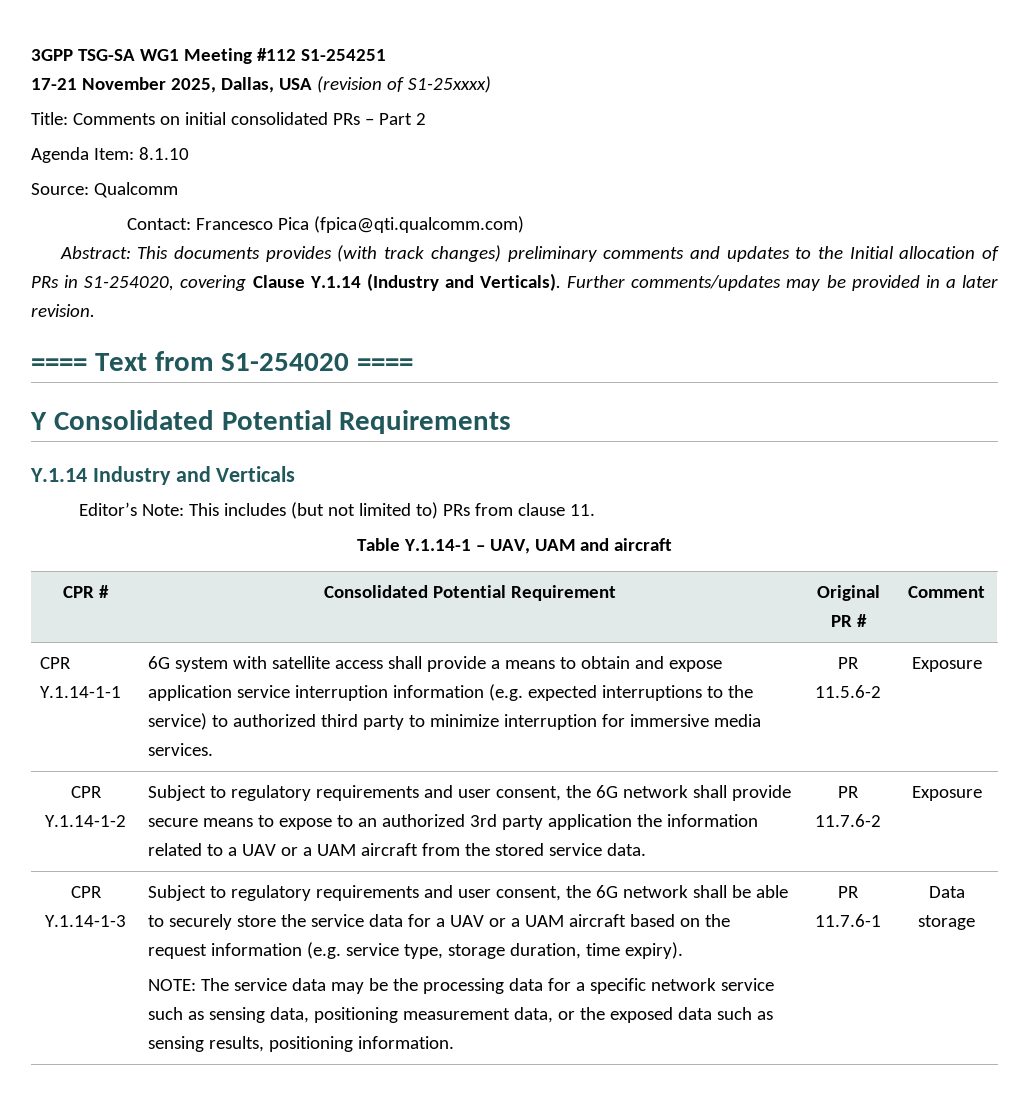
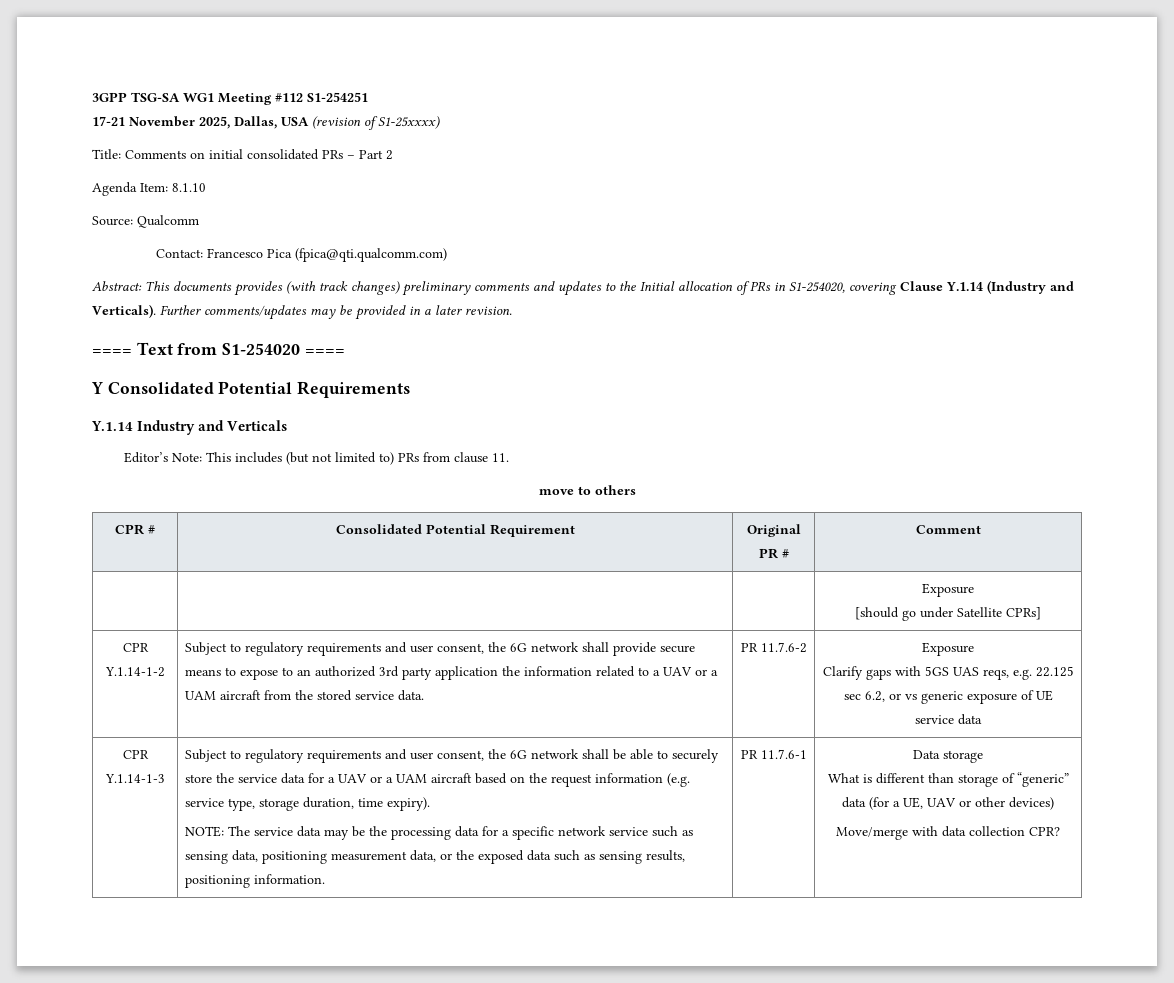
- Table Y.1.14-1 – UAV, UAM and aircraft
+ move to others
- CPR Y.1.14-1-1 | 6G system with satellite access shall provide a means to obtain and expose application service interruption information (e.g. expected interruptions to the service) to authorized third party to minimize interruption for immersive media services. | PR 11.5.6-2 | Exposure
+ | | | Exposure
+ [should go under Satellite CPRs]
+ Clarify gaps with 5GS UAS reqs, e.g. 22.125 sec 6.2, or vs generic exposure of UE service data
+ What is different than storage of “generic” data (for a UE, UAV or other devices)
+ Move/merge with data collection CPR?

